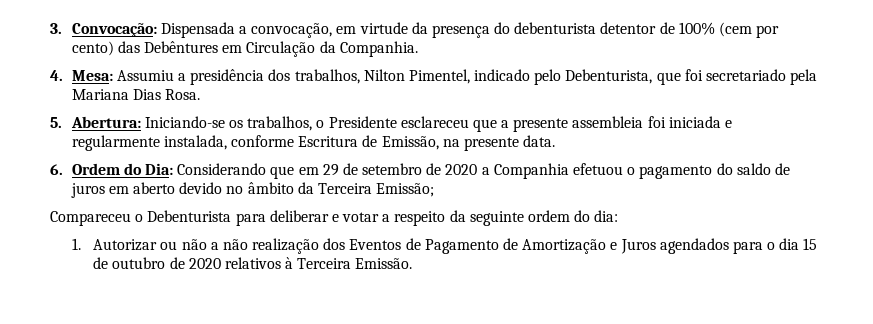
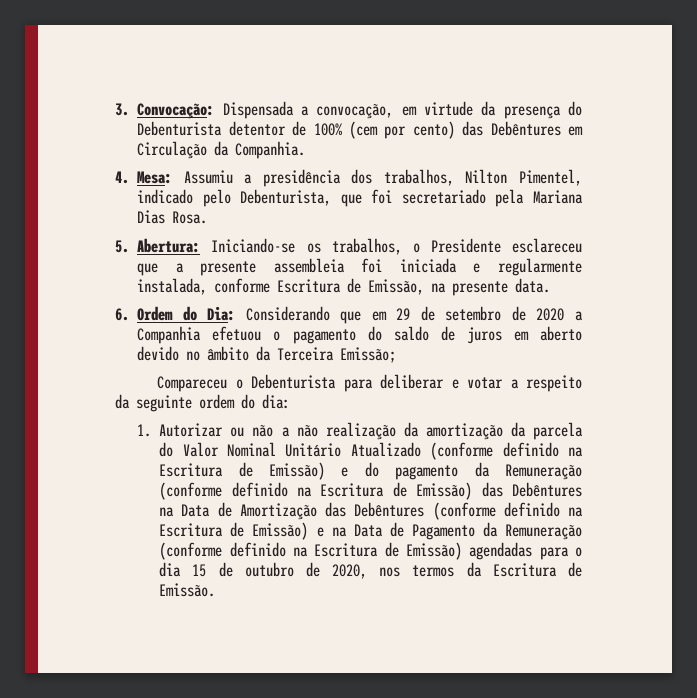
- 3. Convocação: Dispensada a convocação, em virtude da presença do debenturista detentor de 100% (cem por cento) das Debêntures em Circulação da Companhia.
+ 3. Convocação: Dispensada a convocação, em virtude da presença do Debenturista detentor de 100% (cem por cento) das Debêntures em Circulação da Companhia.
- 1. Autorizar ou não a não realização dos Eventos de Pagamento de Amortização e Juros agendados para o dia 15 de outubro de 2020 relativos à Terceira Emissão.
+ 1. Autorizar ou não a não realização da amortização da parcela do Valor Nominal Unitário Atualizado (conforme definido na Escritura de Emissão) e do pagamento da Remuneração (conforme definido na Escritura de Emissão) das Debêntures na Data de Amortização das Debêntures (conforme definido na Escritura de Emissão) e na Data de Pagamento da Remuneração (conforme definido na Escritura de Emissão) agendadas para o dia 15 de outubro de 2020, nos termos da Escritura de Emissão.

